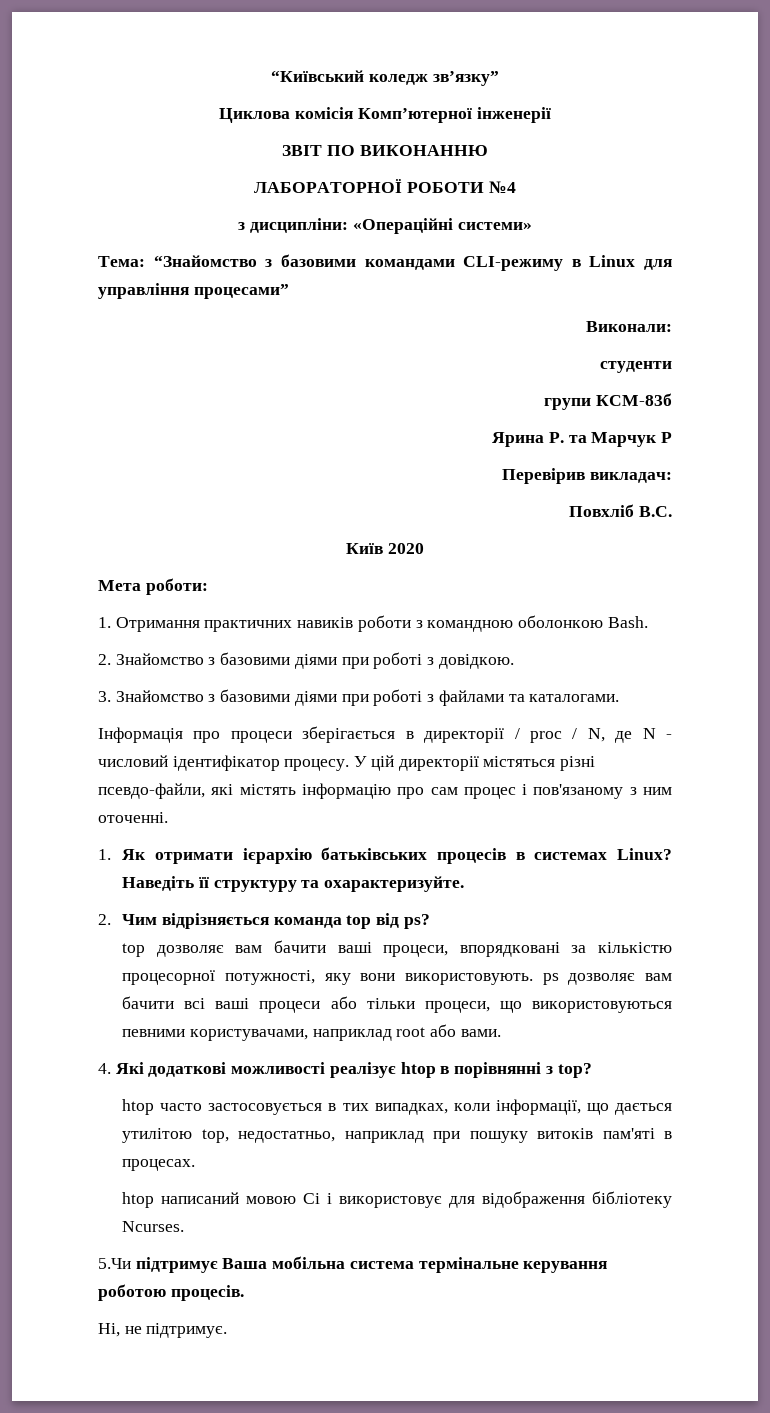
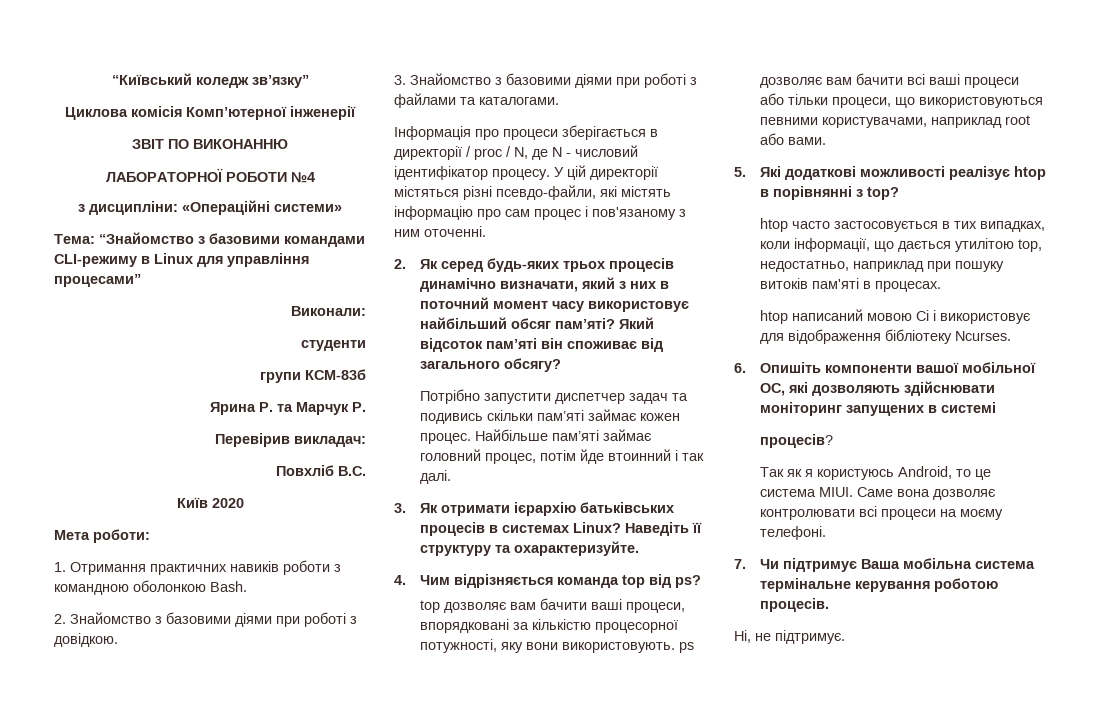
- Ярина Р. та Марчук Р
+ Ярина Р. та Марчук Р.
- 1. Як отримати ієрархію батьківських процесів в системах Linux?
+ 2. Як серед будь-яких трьох процесів динамічно визначати, який з них в поточний момент часу використовує найбільший обсяг пам’яті? Який відсоток пам’яті він споживає від загального обсягу?
+ Потрібно запустити диспетчер задач та подивись скільки пам’яті займає кожен процес. Найбільше пам’яті займає головний процес, потім йде втоинний і так далі.
+ 3. Як отримати ієрархію батьківських процесів в системах Linux?
- 2. Чим відрізняється команда top від ps?
+ 4. Чим відрізняється команда top від ps?
- 4. Які додаткові можливості реалізує htop в порівнянні з top?
+ 5. Які додаткові можливості реалізує htop в порівнянні з top?
- 5.Чи підтримує Ваша мобільна система термінальне керування роботою процесів.
+ 6. Опишіть компоненти вашої мобільної ОС, які дозволяють здійснювати моніторинг запущених в системі
+ процесів?
+ Так як я користуюсь Android, то це система MIUI. Саме вона дозволяє контролювати всі процеси на моєму телефоні.
+ 7. Чи підтримує Ваша мобільна система термінальне керування роботою процесів.

